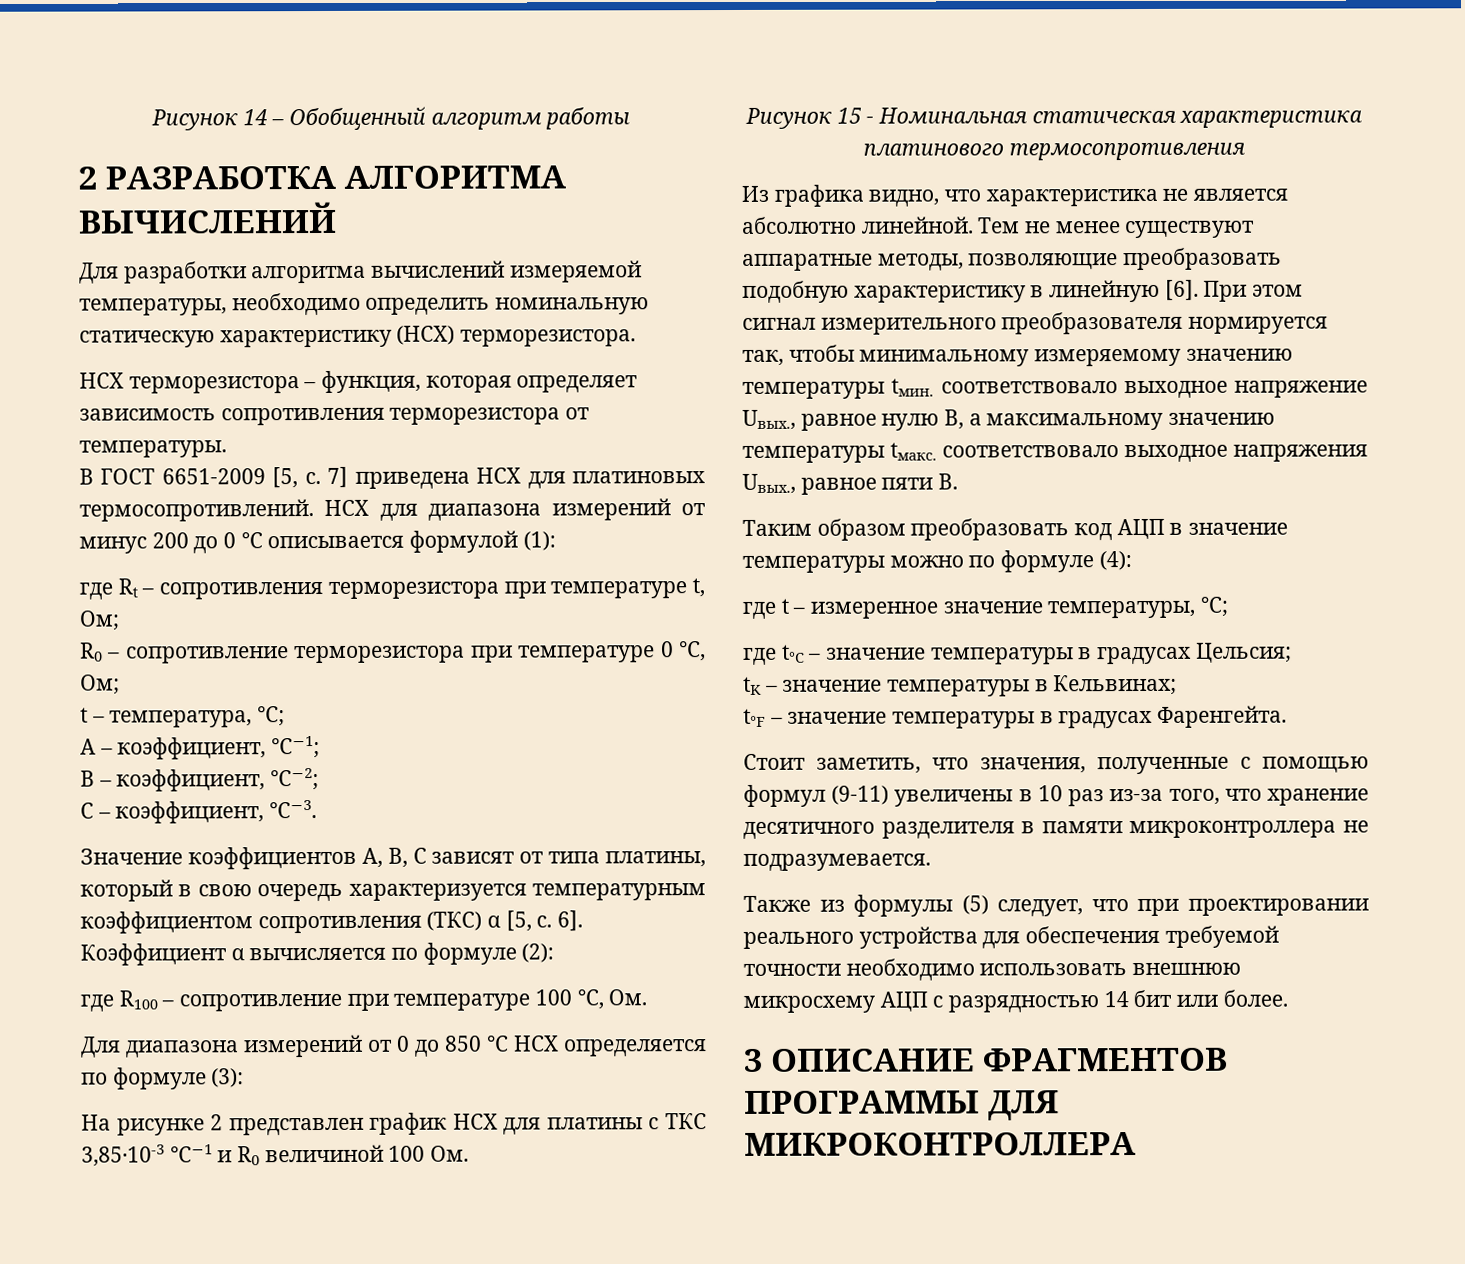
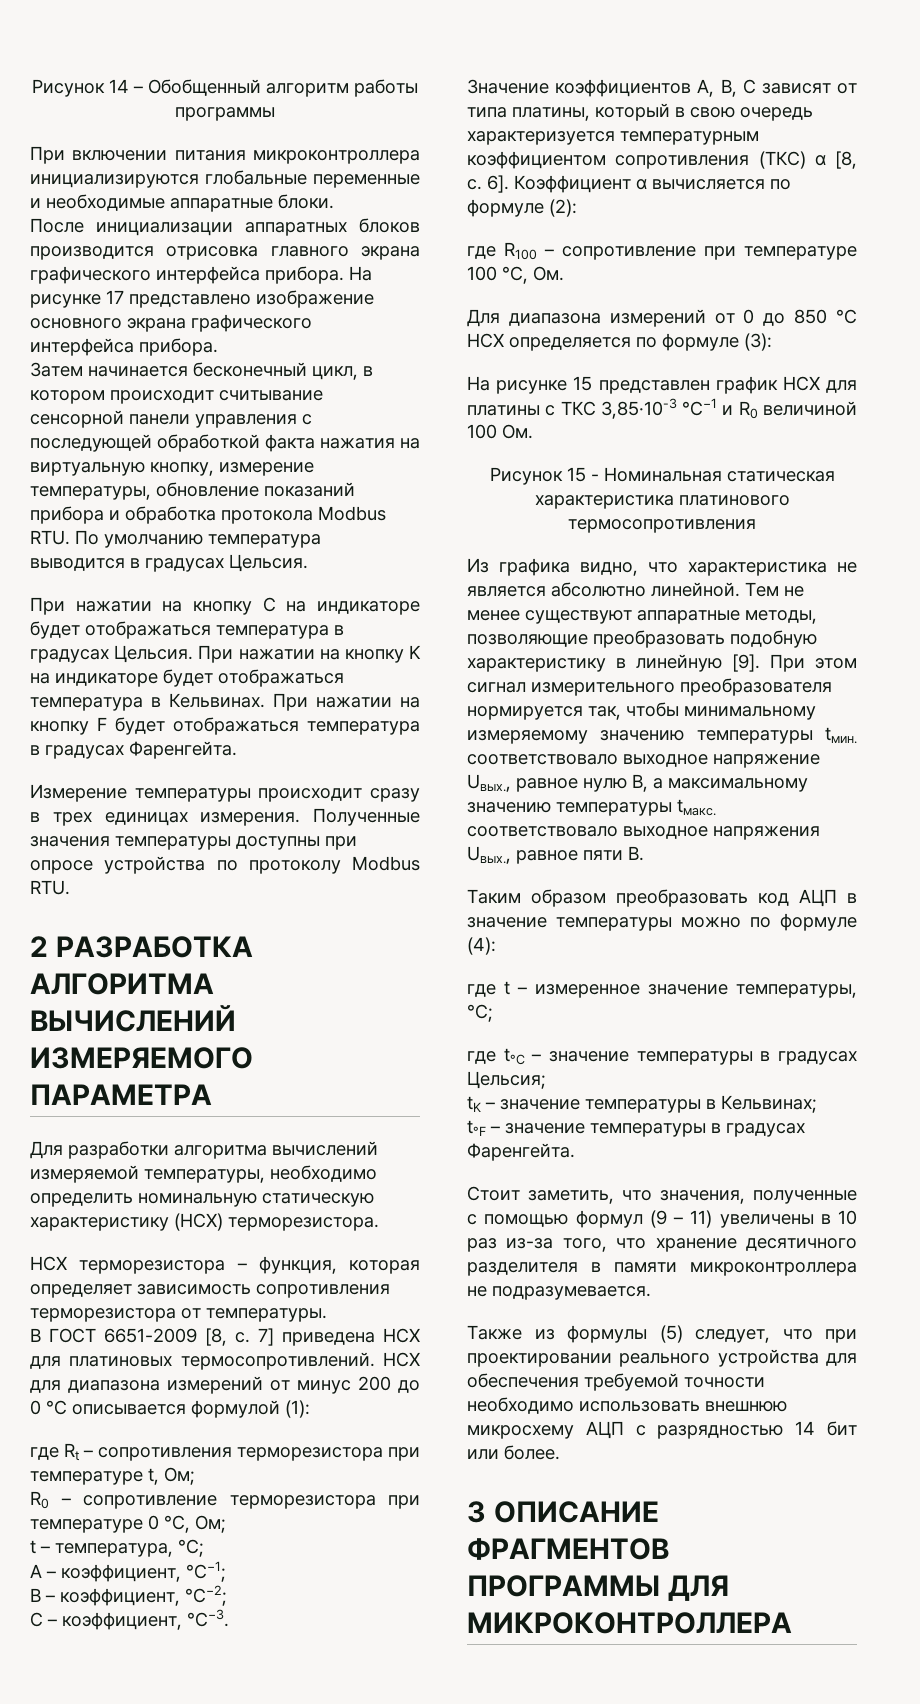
- Рисунок 14 – Обобщенный алгоритм работы
+ Рисунок 14 – Обобщенный алгоритм работы программы
+ При включении питания микроконтроллера инициализируются глобальные переменные и необходимые аппаратные блоки.
+ После инициализации аппаратных блоков производится отрисовка главного экрана графического интерфейса прибора. На рисунке 17 представлено изображение основного экрана графического интерфейса прибора.
+ Затем начинается бесконечный цикл, в котором происходит считывание сенсорной панели управления с последующей обработкой факта нажатия на виртуальную кнопку, измерение температуры, обновление показаний прибора и обработка протокола Modbus RTU. По умолчанию температура выводится в градусах Цельсия.
+ При нажатии на кнопку C на индикаторе будет отображаться температура в градусах Цельсия. При нажатии на кнопку K на индикаторе будет отображаться температура в Кельвинах. При нажатии на кнопку F будет отображаться температура в градусах Фаренгейта.
+ Измерение температуры происходит сразу в трех единицах измерения. Полученные значения температуры доступны при опросе устройства по протоколу Modbus RTU.
- 2 РАЗРАБОТКА АЛГОРИТМА ВЫЧИСЛЕНИЙ
+ 2 РАЗРАБОТКА АЛГОРИТМА ВЫЧИСЛЕНИЙ ИЗМЕРЯЕМОГО ПАРАМЕТРА
- В ГОСТ 6651-2009 [5, с.
+ В ГОСТ 6651-2009 [8, с.
- Значение коэффициентов A, B, C зависят от типа платины, который в свою очередь характеризуется температурным коэффициентом сопротивления (ТКС) α [5, c.
+ Значение коэффициентов A, B, C зависят от типа платины, который в свою очередь характеризуется температурным коэффициентом сопротивления (ТКС) α [8, c.
- На рисунке 2 представлен график НСХ для платины с ТКС 3,85·10-3 °C−1 и R0 величиной 100 Ом.
+ На рисунке 15 представлен график НСХ для платины с ТКС 3,85·10-3 °C−1 и R0 величиной 100 Ом.
- Тем не менее существуют аппаратные методы, позволяющие преобразовать подобную характеристику в линейную [6].
+ Тем не менее существуют аппаратные методы, позволяющие преобразовать подобную характеристику в линейную [9].
- Стоит заметить, что значения, полученные с помощью формул (9-11) увеличены в 10 раз из-за того, что хранение десятичного разделителя в памяти микроконтроллера не подразумевается.
+ Стоит заметить, что значения, полученные с помощью формул (9 – 11) увеличены в 10 раз из-за того, что хранение десятичного разделителя в памяти микроконтроллера не подразумевается.

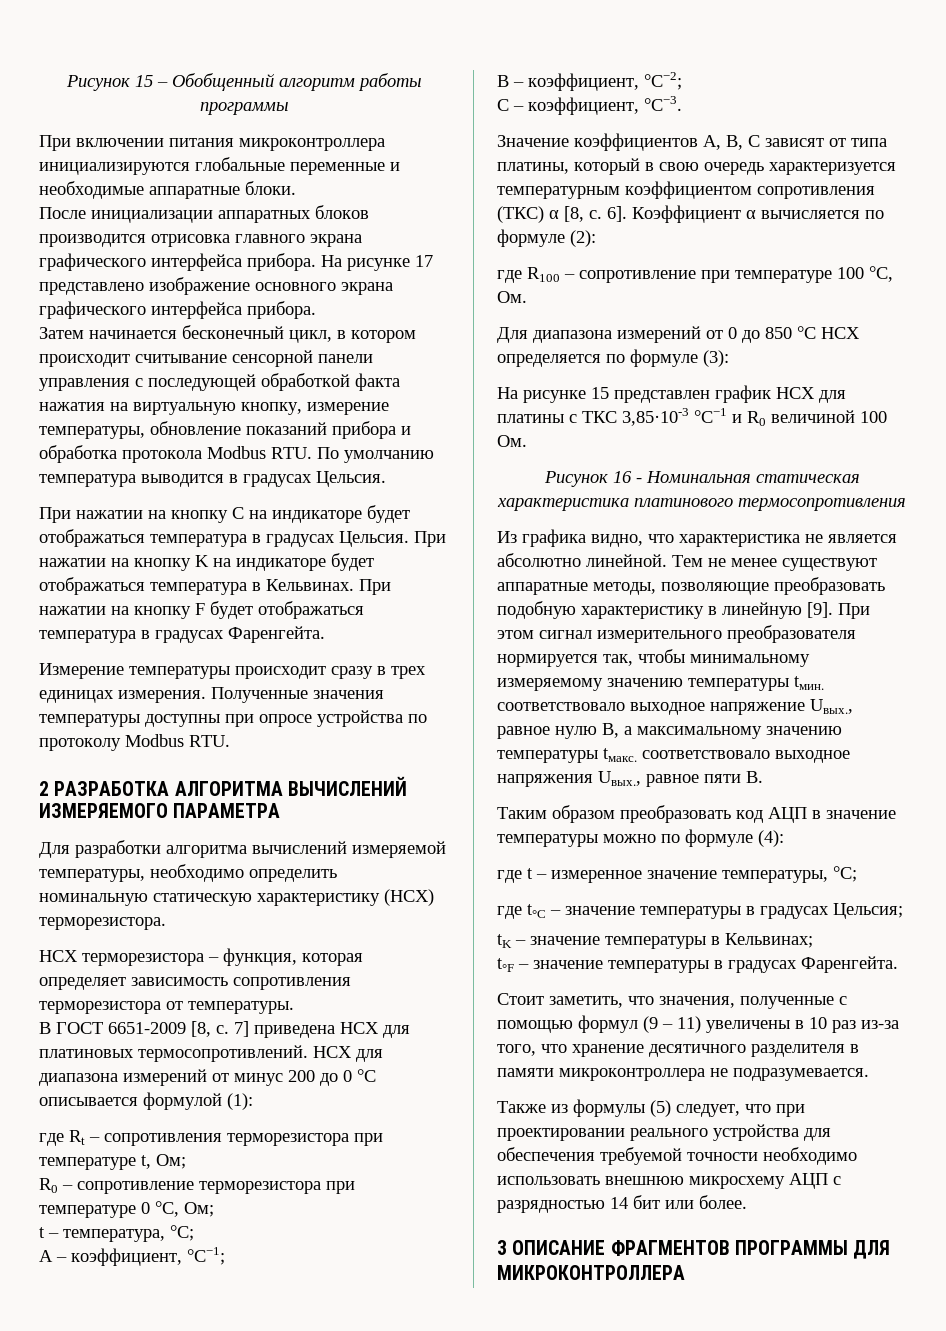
- Рисунок 14 – Обобщенный алгоритм работы программы
+ Рисунок 15 – Обобщенный алгоритм работы программы
- Рисунок 15 - Номинальная статическая характеристика платинового термосопротивления
+ Рисунок 16 - Номинальная статическая характеристика платинового термосопротивления

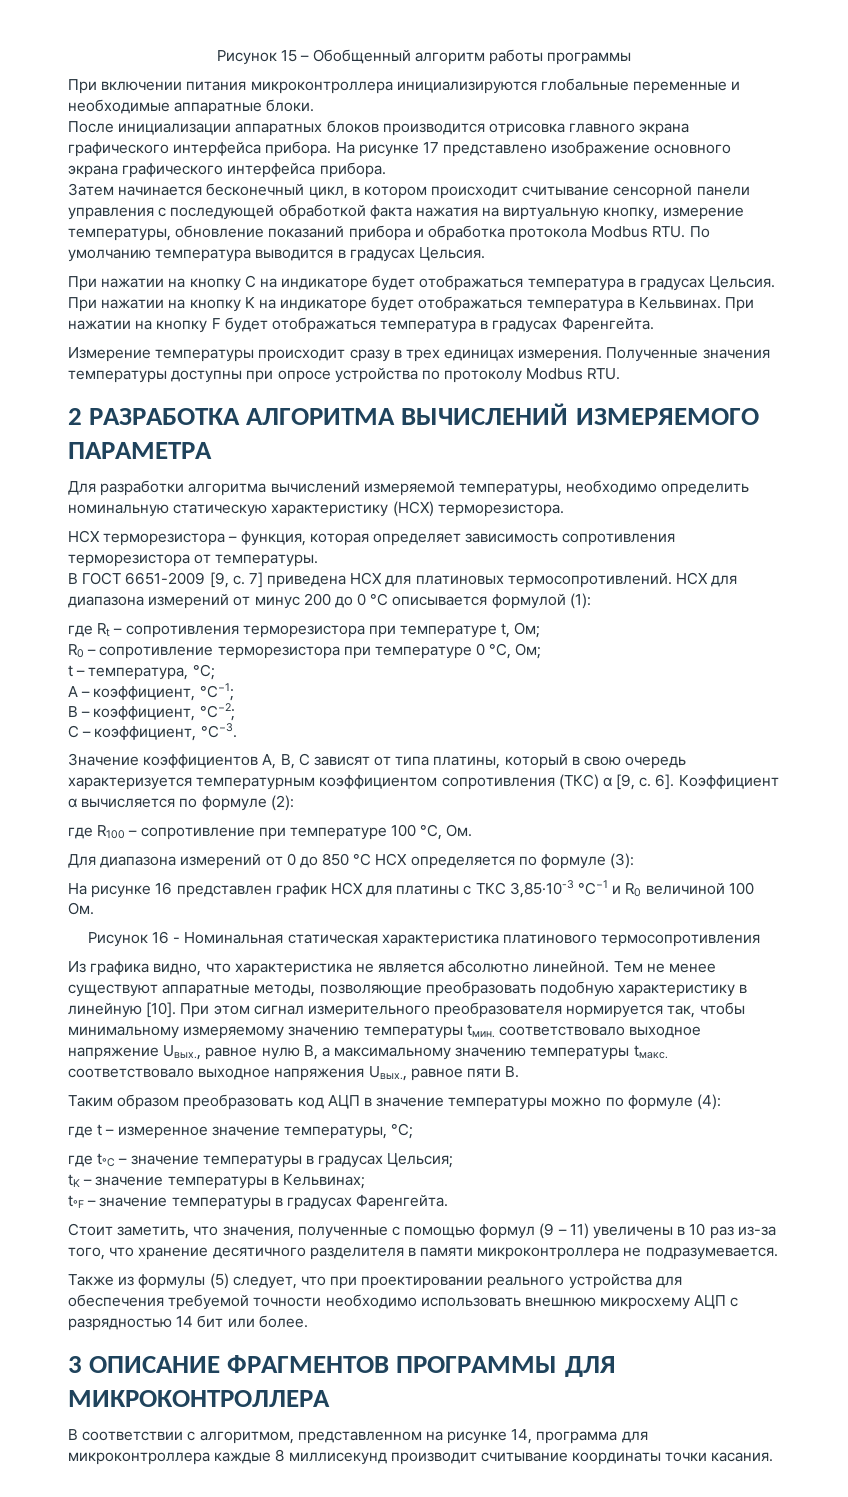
- В ГОСТ 6651-2009 [8, с.
+ В ГОСТ 6651-2009 [9, с.
- Значение коэффициентов A, B, C зависят от типа платины, который в свою очередь характеризуется температурным коэффициентом сопротивления (ТКС) α [8, c.
+ Значение коэффициентов A, B, C зависят от типа платины, который в свою очередь характеризуется температурным коэффициентом сопротивления (ТКС) α [9, c.
- На рисунке 15 представлен график НСХ для платины с ТКС 3,85·10-3 °C−1 и R0 величиной 100 Ом.
+ На рисунке 16 представлен график НСХ для платины с ТКС 3,85·10-3 °C−1 и R0 величиной 100 Ом.
- Тем не менее существуют аппаратные методы, позволяющие преобразовать подобную характеристику в линейную [9].
+ Тем не менее существуют аппаратные методы, позволяющие преобразовать подобную характеристику в линейную [10].
+ В соответствии с алгоритмом, представленном на рисунке 14, программа для микроконтроллера каждые 8 миллисекунд производит считывание координаты точки касания.

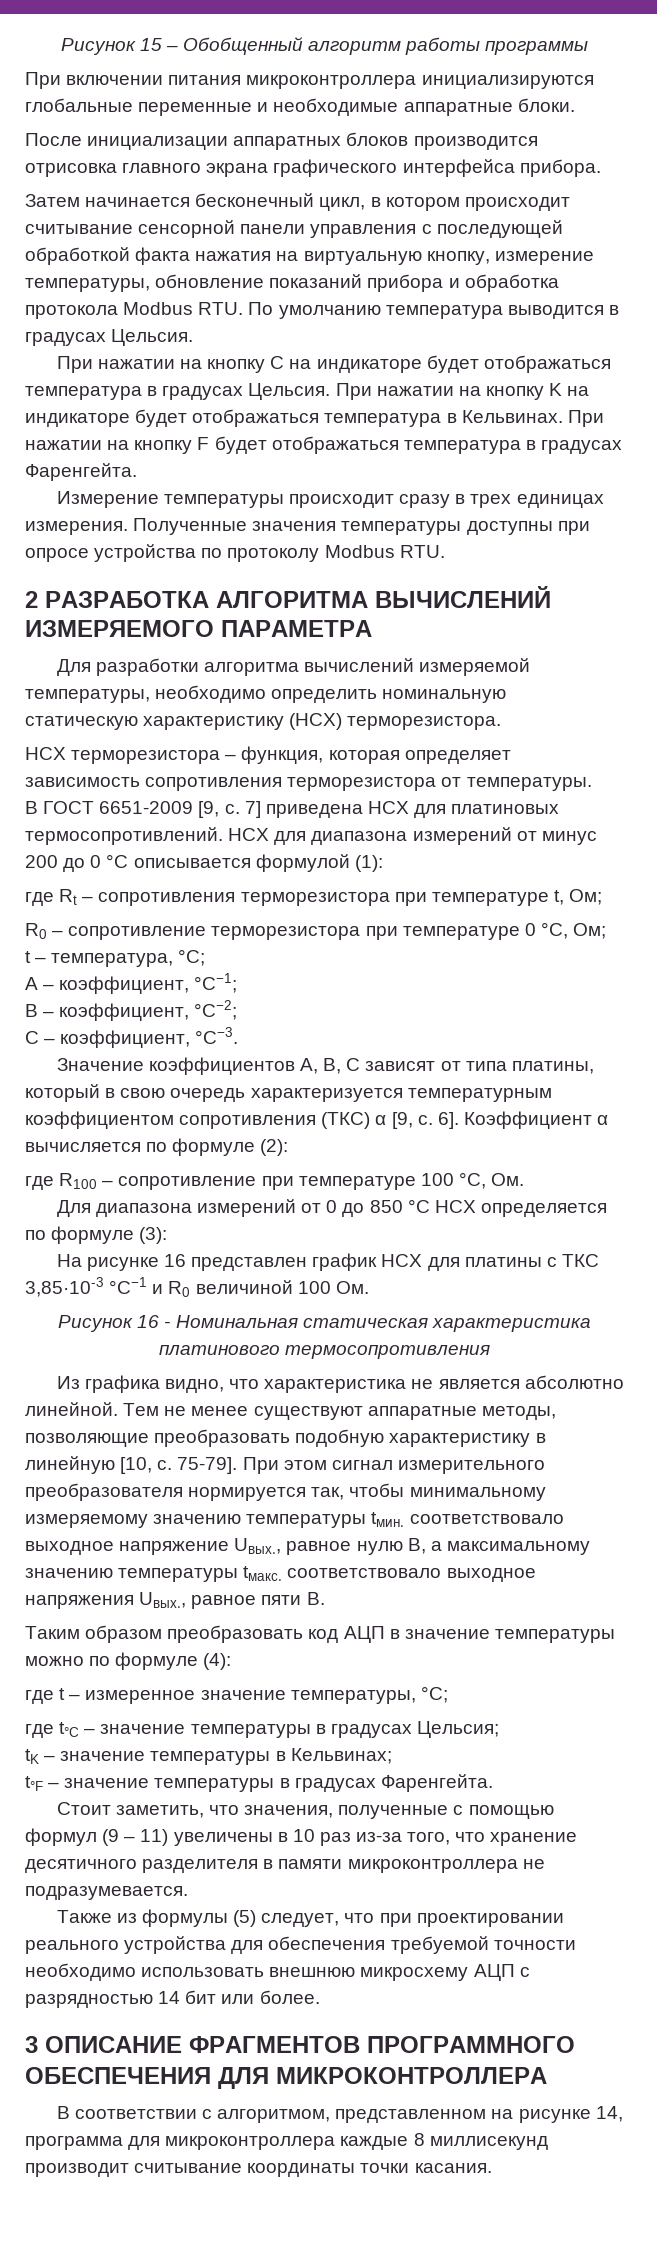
- На рисунке 17 представлено изображение основного экрана графического интерфейса прибора.
- Тем не менее существуют аппаратные методы, позволяющие преобразовать подобную характеристику в линейную [10].
+ Тем не менее существуют аппаратные методы, позволяющие преобразовать подобную характеристику в линейную [10, c. 75-79].
- 3 ОПИСАНИЕ ФРАГМЕНТОВ ПРОГРАММЫ ДЛЯ МИКРОКОНТРОЛЛЕРА
+ 3 ОПИСАНИЕ ФРАГМЕНТОВ ПРОГРАММНОГО ОБЕСПЕЧЕНИЯ ДЛЯ МИКРОКОНТРОЛЛЕРА

